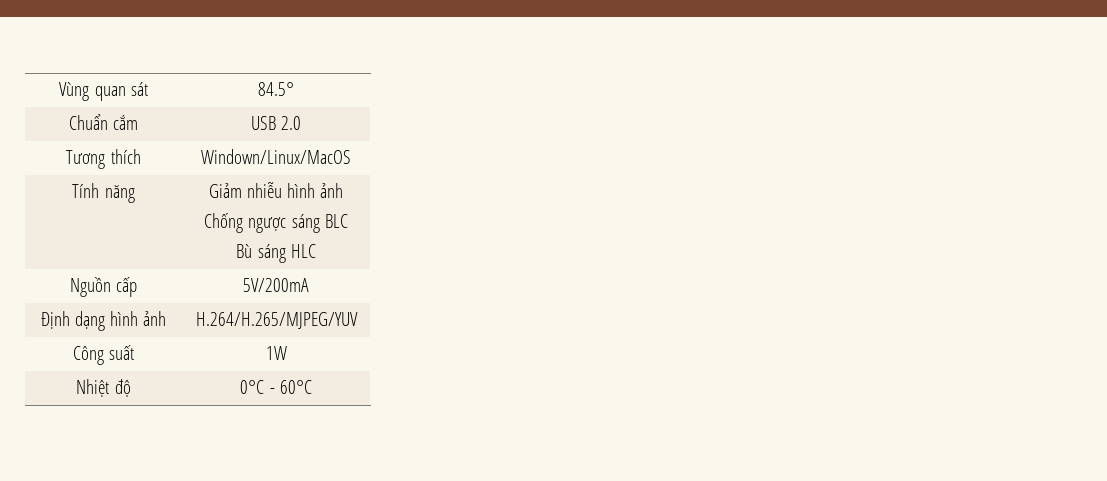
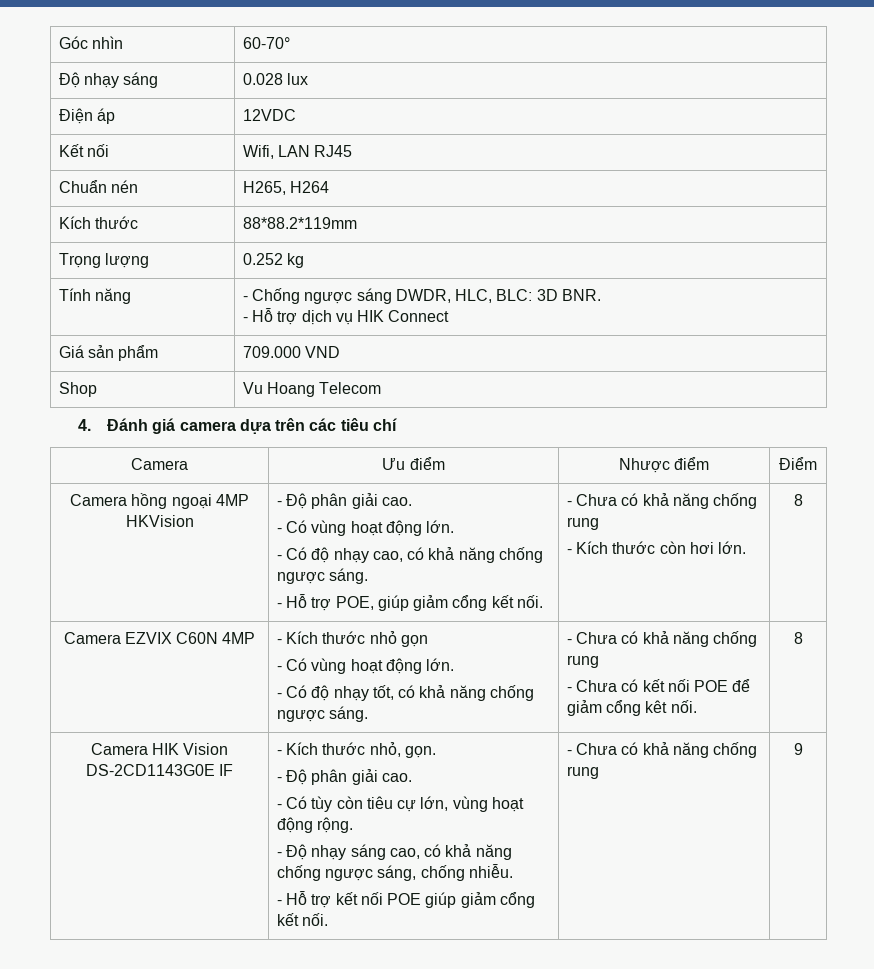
- Vùng quan sát | 84.5°
- Chuẩn cắm | USB 2.0
- Tương thích | Windown/Linux/MacOS
- Tính năng | Giảm nhiễu hình ảnh
- Chống ngược sáng BLC
- Bù sáng HLC
- Nguồn cấp | 5V/200mA
- Định dạng hình ảnh | H.264/H.265/MJPEG/YUV
- Công suất | 1W
- Nhiệt độ | 0°C - 60°C
+ Góc nhìn | 60-70°
+ Độ nhạy sáng | 0.028 lux
+ Điện áp | 12VDC
+ Kết nối | Wifi, LAN RJ45
+ Chuẩn nén | H265, H264
+ Kích thước | 88*88.2*119mm
+ Trọng lượng | 0.252 kg
+ Tính năng | - Chống ngược sáng DWDR, HLC, BLC: 3D BNR.
+ - Hỗ trợ dịch vụ HIK Connect
+ Giá sản phẩm | 709.000 VND
+ Shop | Vu Hoang Telecom
+ 4. Đánh giá camera dựa trên các tiêu chí
+ Camera | Ưu điểm | Nhược điểm | Điểm
+ Camera hồng ngoại 4MP HKVision | - Độ phân giải cao.
+ - Có vùng hoạt động lớn.
+ - Có độ nhạy cao, có khả năng chống ngược sáng.
+ - Hỗ trợ POE, giúp giảm cổng kết nối. | - Chưa có khả năng chống rung
+ - Kích thước còn hơi lớn. | 8
+ Camera EZVIX C60N 4MP | - Kích thước nhỏ gọn
+ - Có vùng hoạt động lớn.
+ - Có độ nhạy tốt, có khả năng chống ngược sáng. | - Chưa có khả năng chống rung
+ - Chưa có kết nối POE để giảm cổng kêt nối. | 8
+ Camera HIK Vision DS-2CD1143G0E IF | - Kích thước nhỏ, gọn.
+ - Độ phân giải cao.
+ - Có tùy còn tiêu cự lớn, vùng hoạt động rộng.
+ - Độ nhạy sáng cao, có khả năng chống ngược sáng, chống nhiễu.
+ - Hỗ trợ kết nối POE giúp giảm cổng kết nối. | - Chưa có khả năng chống rung | 9

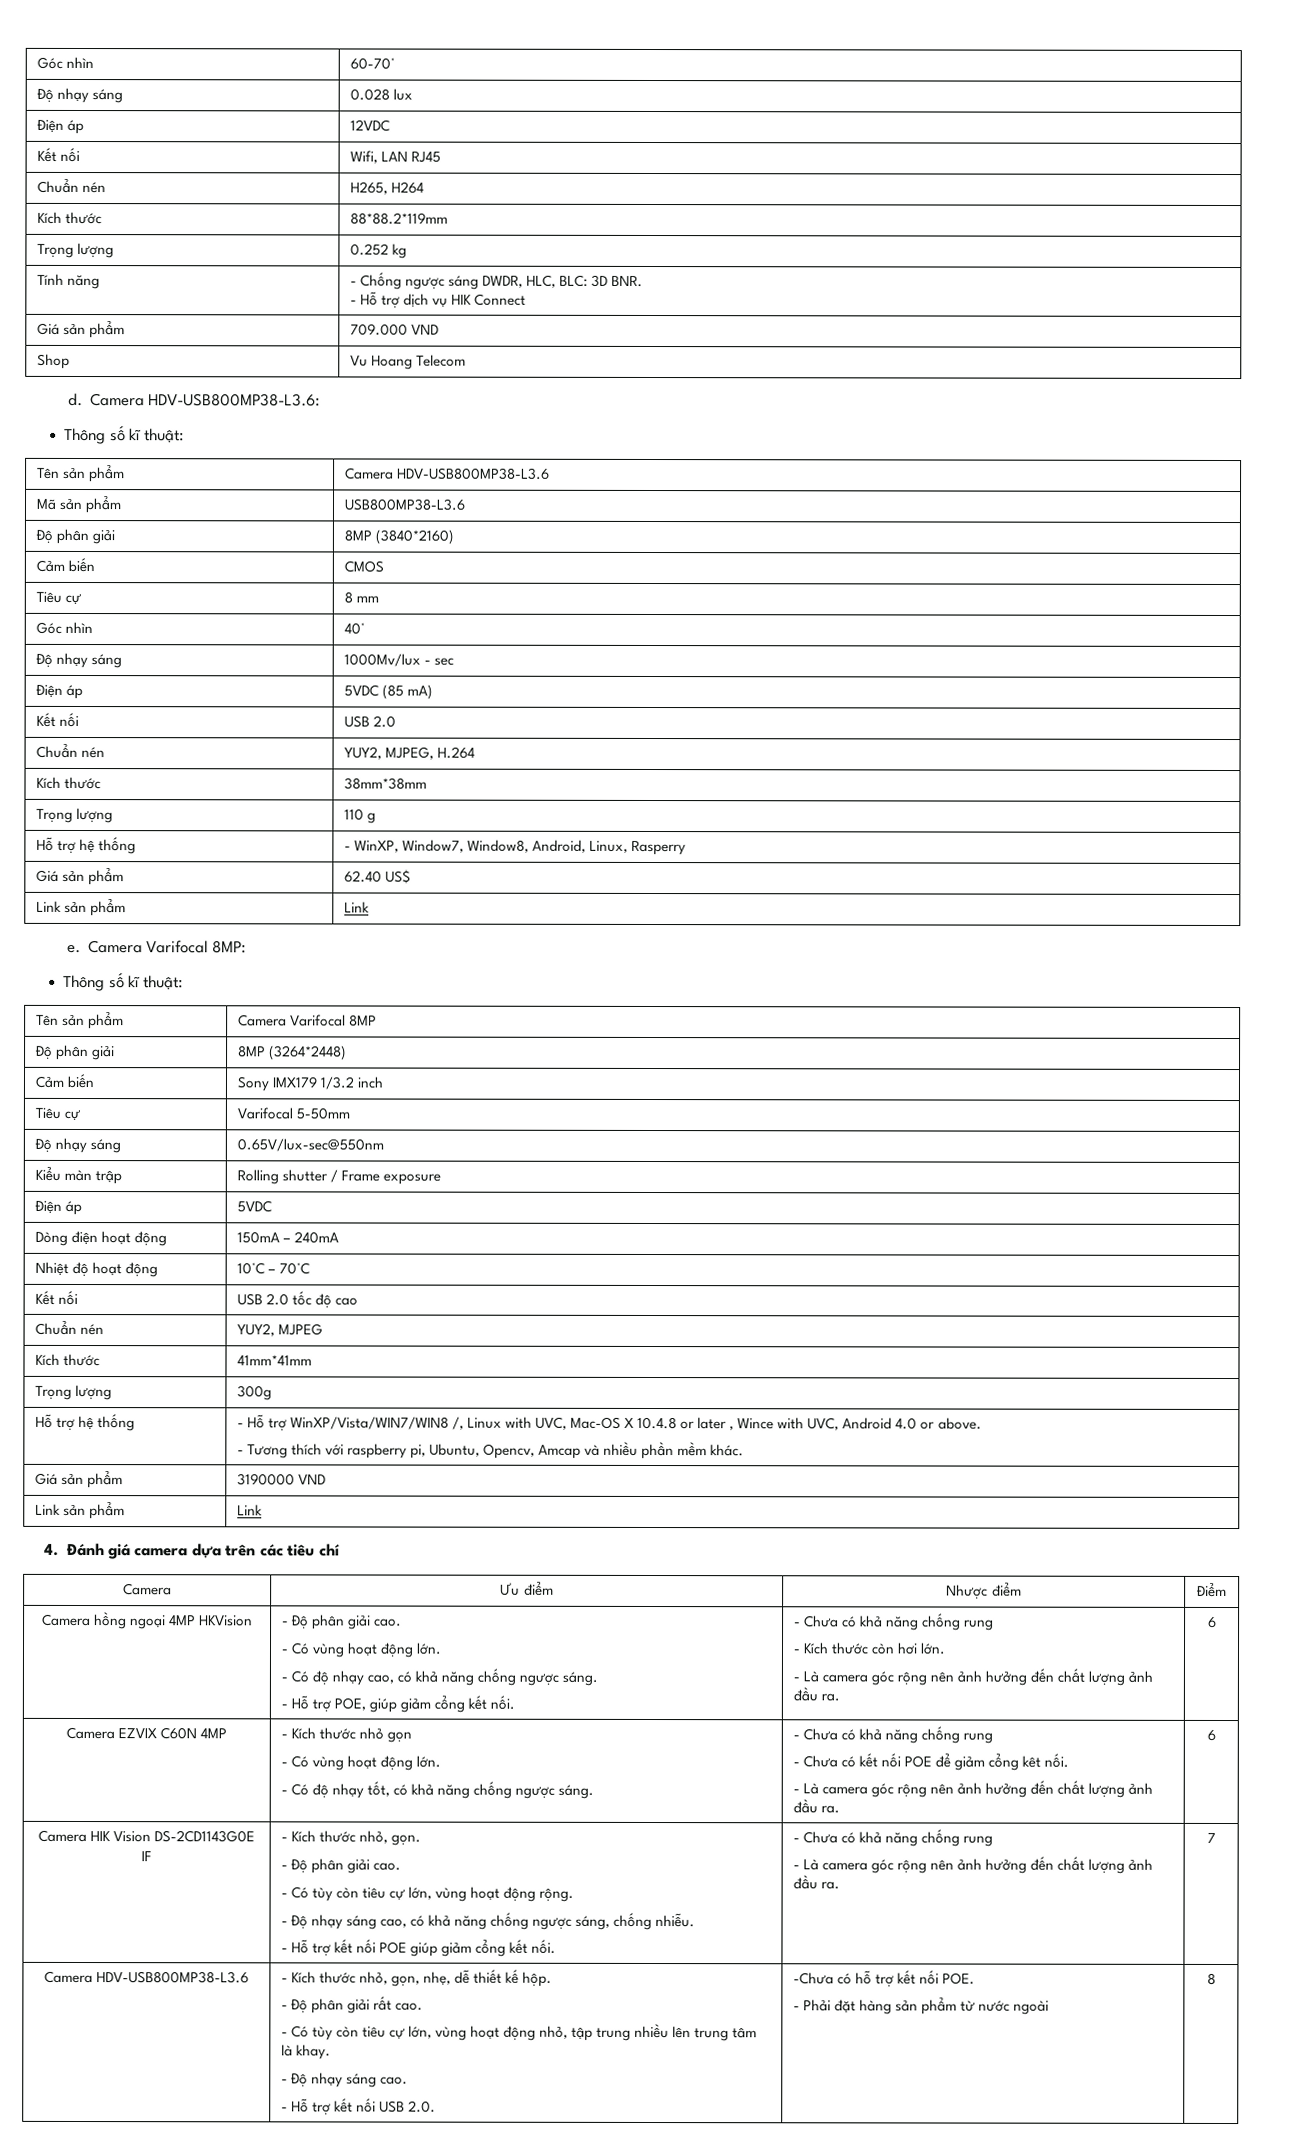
+ d. Camera HDV-USB800MP38-L3.6:
+ Thông số kĩ thuật:
+ Tên sản phẩm | Camera HDV-USB800MP38-L3.6
+ Mã sản phẩm | USB800MP38-L3.6
+ Độ phân giải | 8MP (3840*2160)
+ Cảm biến | CMOS
+ Tiêu cự | 8 mm
+ Góc nhìn | 40°
+ Độ nhạy sáng | 1000Mv/lux - sec
+ Điện áp | 5VDC (85 mA)
+ Kết nối | USB 2.0
+ Chuẩn nén | YUY2, MJPEG, H.264
+ Kích thước | 38mm*38mm
+ Trọng lượng | 110 g
+ Hỗ trợ hệ thống | - WinXP, Window7, Window8, Android, Linux, Rasperry
+ Giá sản phẩm | 62.40 US$
+ Link sản phẩm | Link
+ e. Camera Varifocal 8MP:
+ Thông số kĩ thuật:
+ Tên sản phẩm | Camera Varifocal 8MP
+ Độ phân giải | 8MP (3264*2448)
+ Cảm biến | Sony IMX179 1/3.2 inch
+ Tiêu cự | Varifocal 5-50mm
+ Độ nhạy sáng | 0.65V/lux-sec@550nm
+ Kiểu màn trập | Rolling shutter / Frame exposure
+ Điện áp | 5VDC
+ Dòng điện hoạt động | 150mA – 240mA
+ Nhiệt độ hoạt động | 10°C – 70°C
+ Kết nối | USB 2.0 tốc độ cao
+ Chuẩn nén | YUY2, MJPEG
+ Kích thước | 41mm*41mm
+ Trọng lượng | 300g
+ Hỗ trợ hệ thống | - Hỗ trợ WinXP/Vista/WIN7/WIN8 /, Linux with UVC, Mac-OS X 10.4.8 or later , Wince with UVC, Android 4.0 or above.
+ - Tương thích với raspberry pi, Ubuntu, Opencv, Amcap và nhiều phần mềm khác.
+ Giá sản phẩm | 3190000 VND
+ Link sản phẩm | Link
- - Kích thước còn hơi lớn. | 8
+ - Kích thước còn hơi lớn.
+ - Là camera góc rộng nên ảnh hưởng đến chất lượng ảnh đầu ra. | 6
- - Chưa có kết nối POE để giảm cổng kêt nối. | 8
+ - Chưa có kết nối POE để giảm cổng kêt nối.
+ - Là camera góc rộng nên ảnh hưởng đến chất lượng ảnh đầu ra. | 6
- 9
+ - Là camera góc rộng nên ảnh hưởng đến chất lượng ảnh đầu ra. | 7
+ Camera HDV-USB800MP38-L3.6 | - Kích thước nhỏ, gọn, nhẹ, dễ thiết kế hộp.
+ - Độ phân giải rất cao.
+ - Có tùy còn tiêu cự lớn, vùng hoạt động nhỏ, tập trung nhiều lên trung tâm là khay.
+ - Độ nhạy sáng cao.
+ - Hỗ trợ kết nối USB 2.0. | -Chưa có hỗ trợ kết nối POE.
+ - Phải đặt hàng sản phẩm từ nước ngoài | 8

